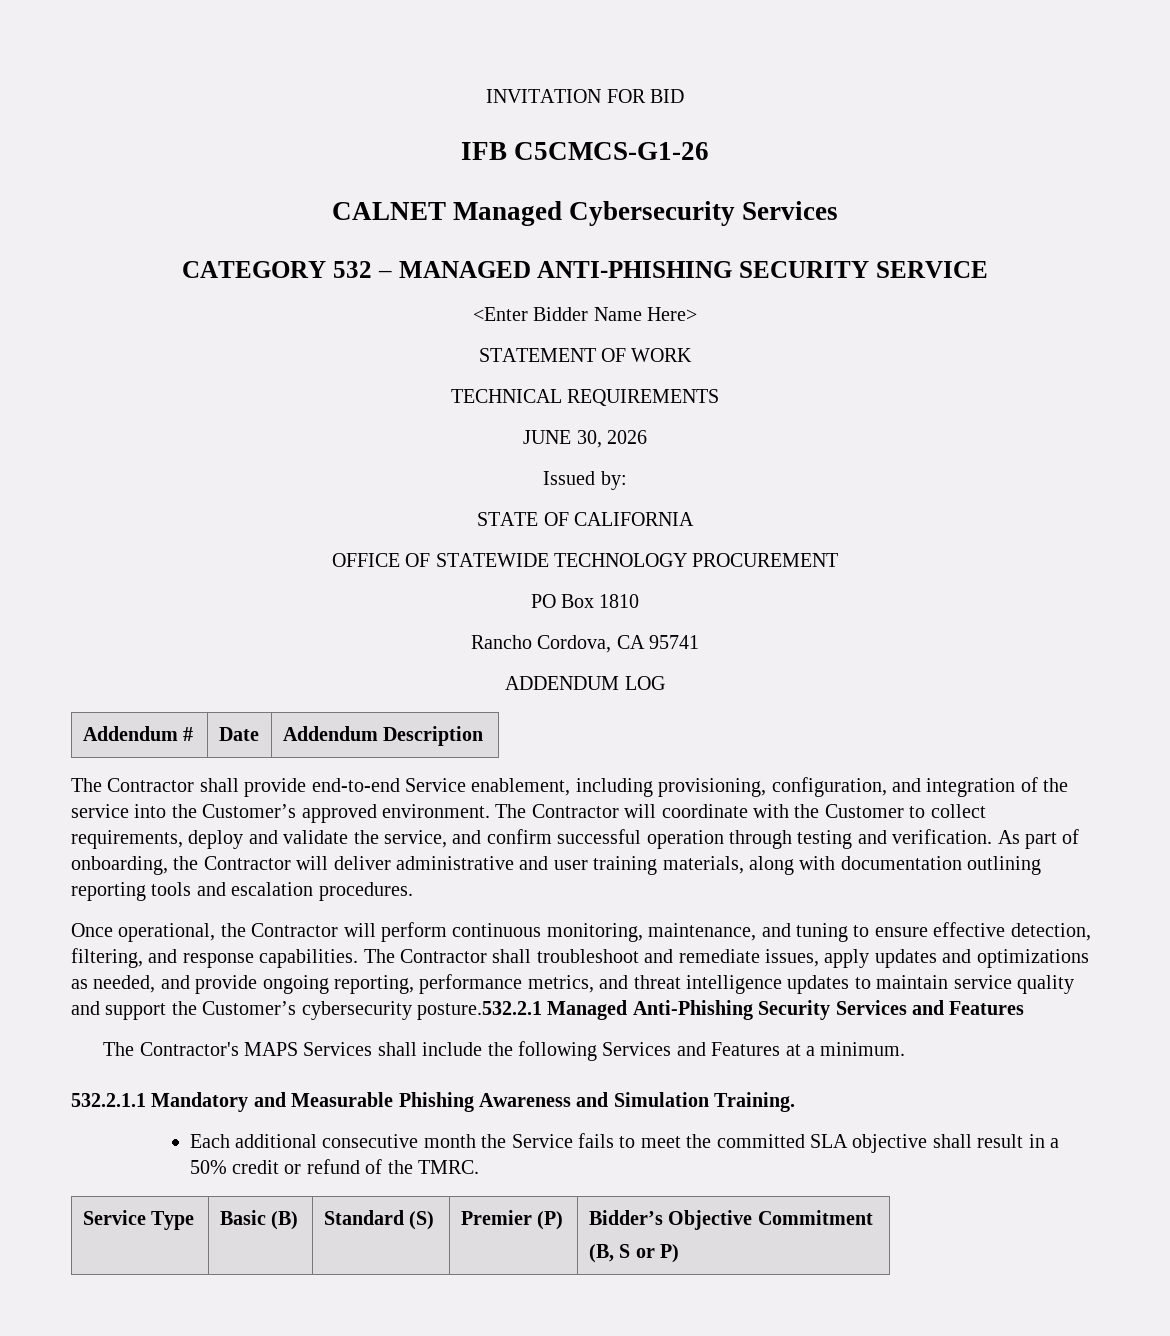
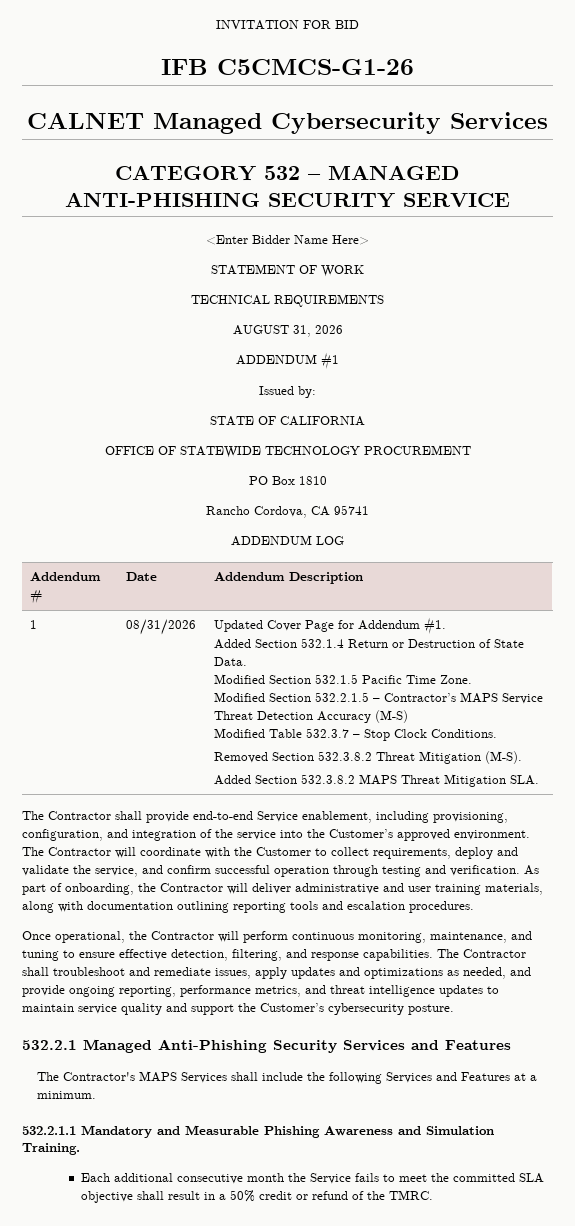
- JUNE 30, 2026
+ AUGUST 31, 2026
+ ADDENDUM #1
+ 1 | 08/31/2026 | Updated Cover Page for Addendum #1.
+ Added Section 532.1.4 Return or Destruction of State Data.
+ Modified Section 532.1.5 Pacific Time Zone.
+ Modified Section 532.2.1.5 – Contractor’s MAPS Service Threat Detection Accuracy (M-S)
+ Modified Table 532.3.7 – Stop Clock Conditions.
+ Removed Section 532.3.8.2 Threat Mitigation (M-S).
+ Added Section 532.3.8.2 MAPS Threat Mitigation SLA.
- The Contractor shall troubleshoot and remediate issues, apply updates and optimizations as needed, and provide ongoing reporting, performance metrics, and threat intelligence updates to maintain service quality and support the Customer’s cybersecurity posture.532.2.1 Managed Anti-Phishing Security Services and Features
+ The Contractor shall troubleshoot and remediate issues, apply updates and optimizations as needed, and provide ongoing reporting, performance metrics, and threat intelligence updates to maintain service quality and support the Customer’s cybersecurity posture.
+ 532.2.1 Managed Anti-Phishing Security Services and Features
- Service Type | Basic (B) | Standard (S) | Premier (P) | Bidder’s Objective Commitment
- (B, S or P)

